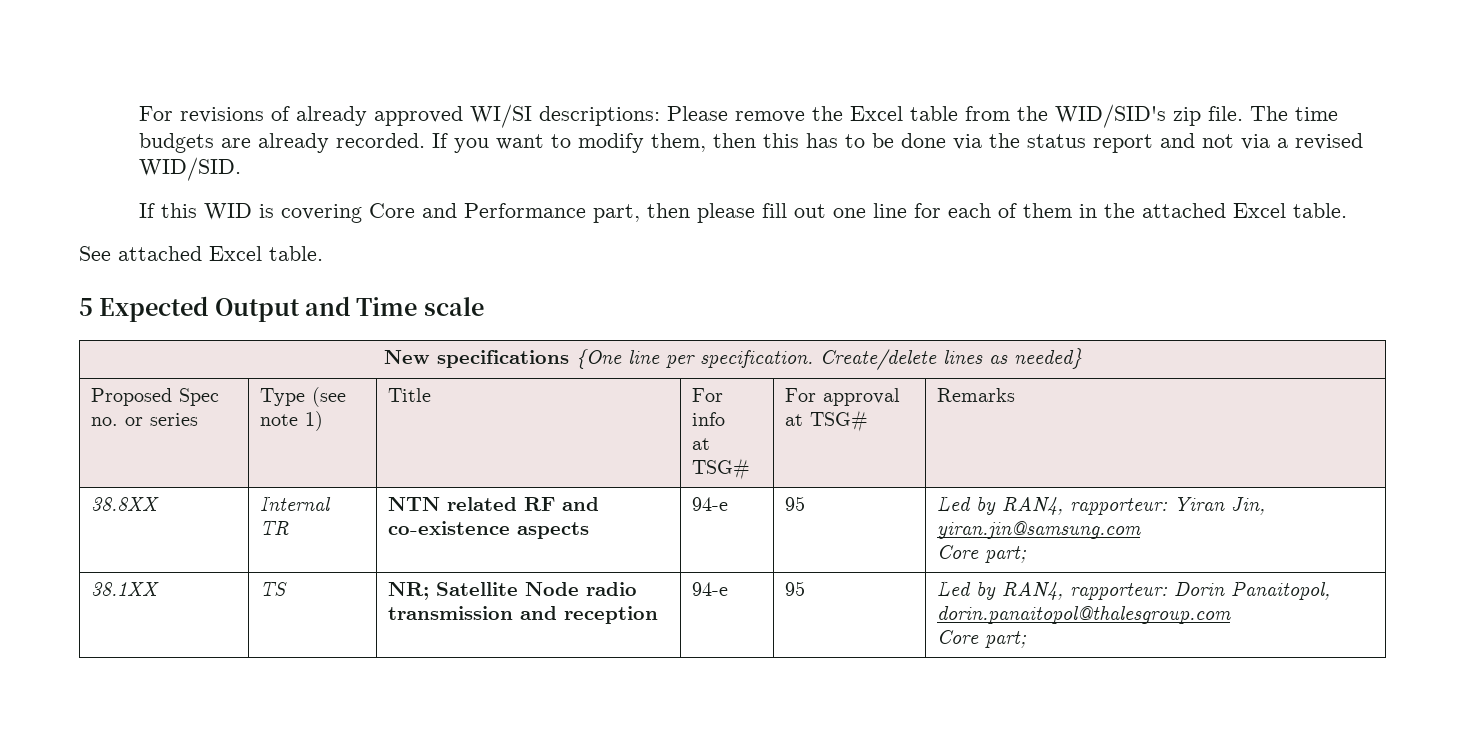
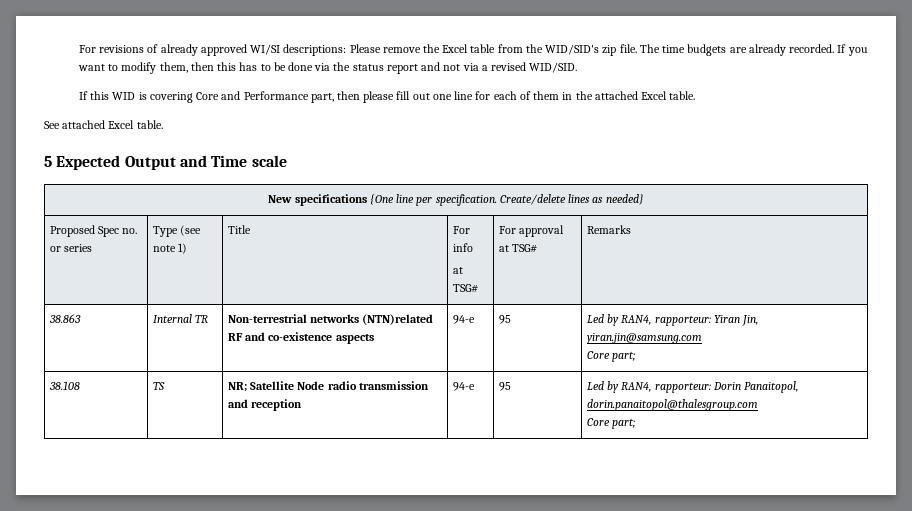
- 38.8XX | Internal TR | NTN related RF and co-existence aspects | 94-e | 95 | Led by RAN4, rapporteur: Yiran Jin, yiran.jin@samsung.com
+ 38.863 | Internal TR | Non-terrestrial networks (NTN)related RF and co-existence aspects | 94-e | 95 | Led by RAN4, rapporteur: Yiran Jin, yiran.jin@samsung.com
- 38.1XX | TS | NR; Satellite Node radio transmission and reception | 94-e | 95 | Led by RAN4, rapporteur: Dorin Panaitopol, dorin.panaitopol@thalesgroup.com
+ 38.108 | TS | NR; Satellite Node radio transmission and reception | 94-e | 95 | Led by RAN4, rapporteur: Dorin Panaitopol, dorin.panaitopol@thalesgroup.com

